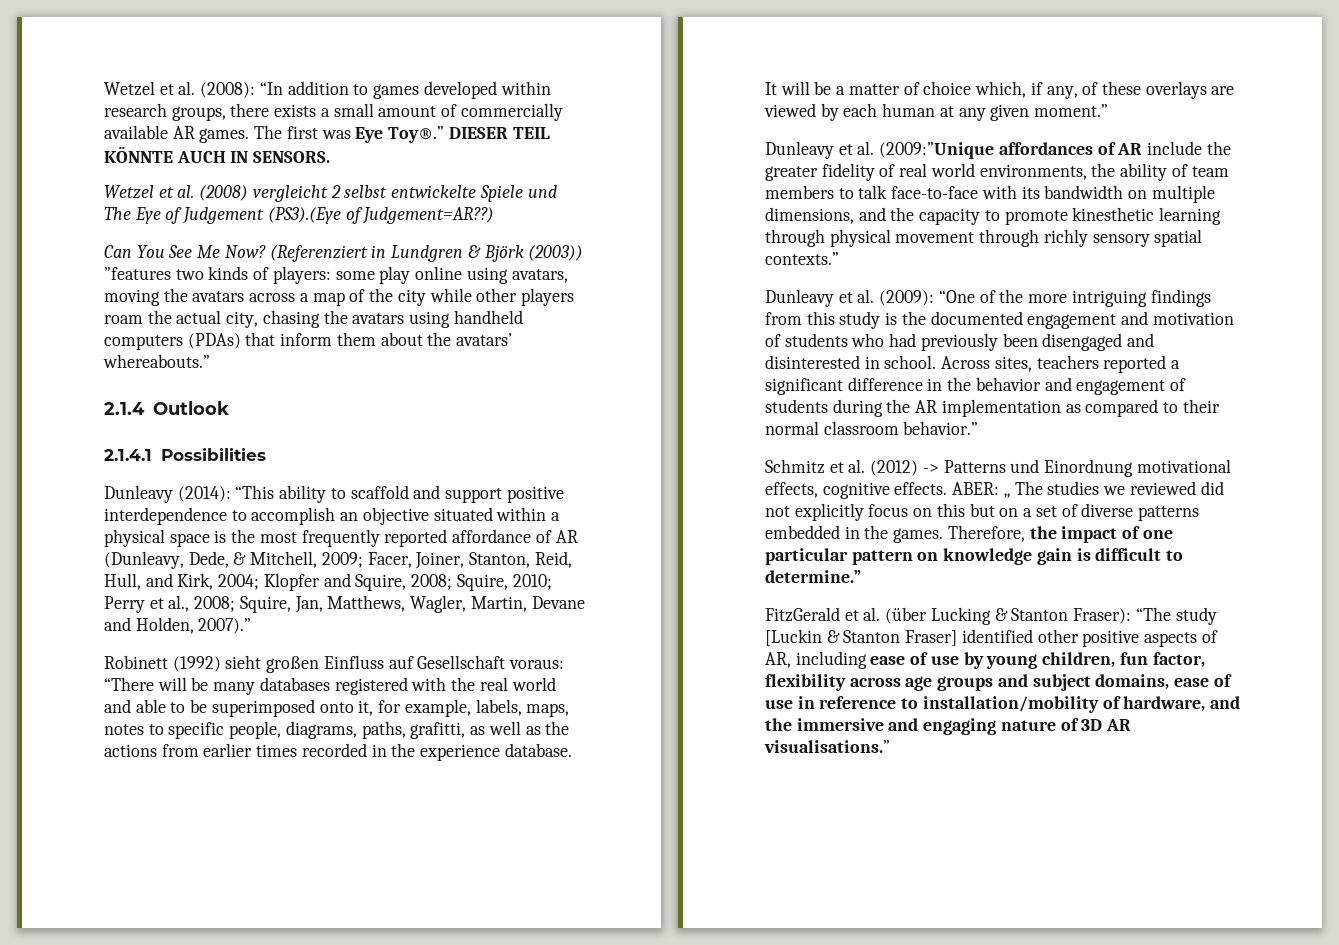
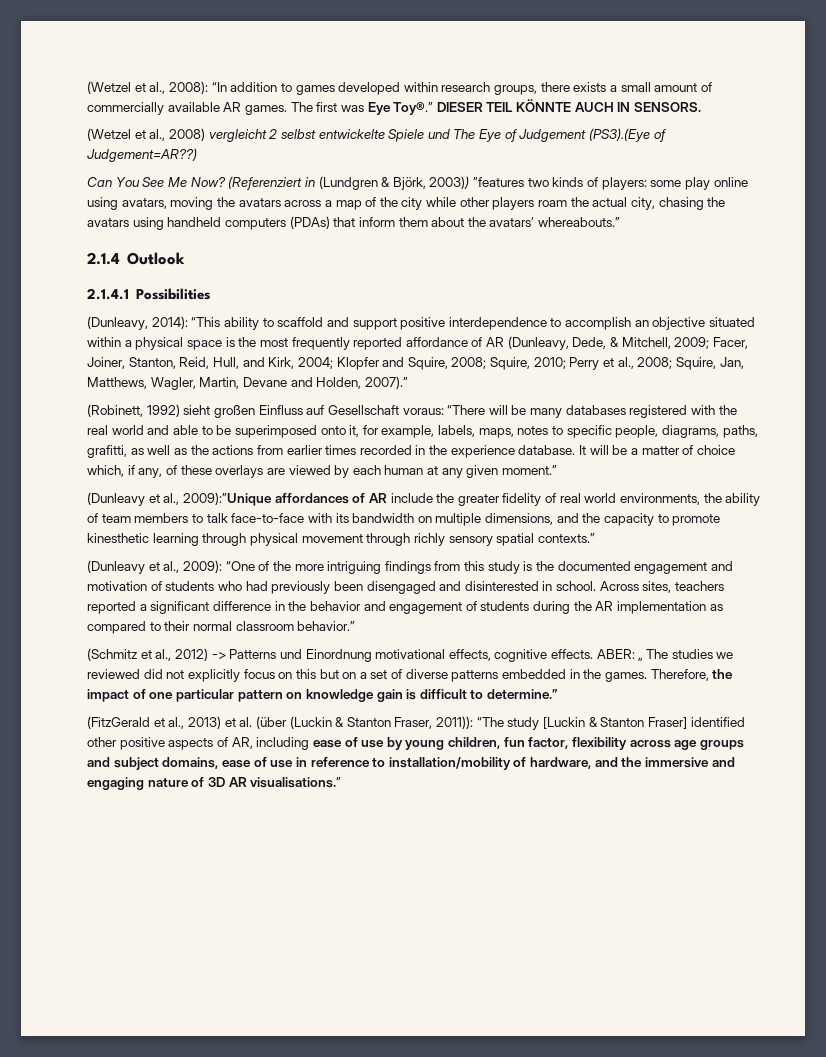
- Wetzel et al. (2008): “In addition to games developed within research groups, there exists a small amount of commercially available AR games.
+ (Wetzel et al., 2008): “In addition to games developed within research groups, there exists a small amount of commercially available AR games.
- Wetzel et al. (2008) vergleicht 2 selbst entwickelte Spiele und The Eye of Judgement (PS3).(Eye of Judgement=AR??)
+ (Wetzel et al., 2008) vergleicht 2 selbst entwickelte Spiele und The Eye of Judgement (PS3).(Eye of Judgement=AR??)
- (Referenziert in Lundgren & Björk (2003)) ”features two kinds of players: some play online using avatars, moving the avatars across a map of the city while other players roam the actual city, chasing the avatars using handheld computers (PDAs) that inform them about the avatars’ whereabouts.”
+ (Referenziert in (Lundgren & Björk, 2003)) ”features two kinds of players: some play online using avatars, moving the avatars across a map of the city while other players roam the actual city, chasing the avatars using handheld computers (PDAs) that inform them about the avatars’ whereabouts.”
- Dunleavy (2014): “This ability to scaffold and support positive interdependence to accomplish an objective situated within a physical space is the most frequently reported affordance of AR (Dunleavy, Dede, & Mitchell, 2009; Facer, Joiner, Stanton, Reid, Hull, and Kirk, 2004; Klopfer and Squire, 2008; Squire, 2010; Perry et al., 2008; Squire, Jan, Matthews, Wagler, Martin, Devane and Holden, 2007).”
+ (Dunleavy, 2014): “This ability to scaffold and support positive interdependence to accomplish an objective situated within a physical space is the most frequently reported affordance of AR (Dunleavy, Dede, & Mitchell, 2009; Facer, Joiner, Stanton, Reid, Hull, and Kirk, 2004; Klopfer and Squire, 2008; Squire, 2010; Perry et al., 2008; Squire, Jan, Matthews, Wagler, Martin, Devane and Holden, 2007).”
- Robinett (1992) sieht großen Einfluss auf Gesellschaft voraus: “There will be many databases registered with the real world and able to be superimposed onto it, for example, labels, maps, notes to specific people, diagrams, paths, grafitti, as well as the actions from earlier times recorded in the experience database.
+ (Robinett, 1992) sieht großen Einfluss auf Gesellschaft voraus: “There will be many databases registered with the real world and able to be superimposed onto it, for example, labels, maps, notes to specific people, diagrams, paths, grafitti, as well as the actions from earlier times recorded in the experience database.
- Dunleavy et al. (2009:”Unique affordances of AR include the greater fidelity of real world environments, the ability of team members to talk face-to-face with its bandwidth on multiple dimensions, and the capacity to promote kinesthetic learning through physical movement through richly sensory spatial contexts.”
+ (Dunleavy et al., 2009):”Unique affordances of AR include the greater fidelity of real world environments, the ability of team members to talk face-to-face with its bandwidth on multiple dimensions, and the capacity to promote kinesthetic learning through physical movement through richly sensory spatial contexts.”
- Dunleavy et al. (2009): “One of the more intriguing findings from this study is the documented engagement and motivation of students who had previously been disengaged and disinterested in school.
+ (Dunleavy et al., 2009): “One of the more intriguing findings from this study is the documented engagement and motivation of students who had previously been disengaged and disinterested in school.
- Schmitz et al. (2012) -> Patterns und Einordnung motivational effects, cognitive effects.
+ (Schmitz et al., 2012) -> Patterns und Einordnung motivational effects, cognitive effects.
- FitzGerald et al. (über Lucking & Stanton Fraser): “The study [Luckin & Stanton Fraser] identified other positive aspects of AR, including ease of use by young children, fun factor, flexibility across age groups and subject domains, ease of use in reference to installation/mobility of hardware, and the immersive and engaging nature of 3D AR visualisations.”
+ (FitzGerald et al., 2013) et al. (über (Luckin & Stanton Fraser, 2011)): “The study [Luckin & Stanton Fraser] identified other positive aspects of AR, including ease of use by young children, fun factor, flexibility across age groups and subject domains, ease of use in reference to installation/mobility of hardware, and the immersive and engaging nature of 3D AR visualisations.”

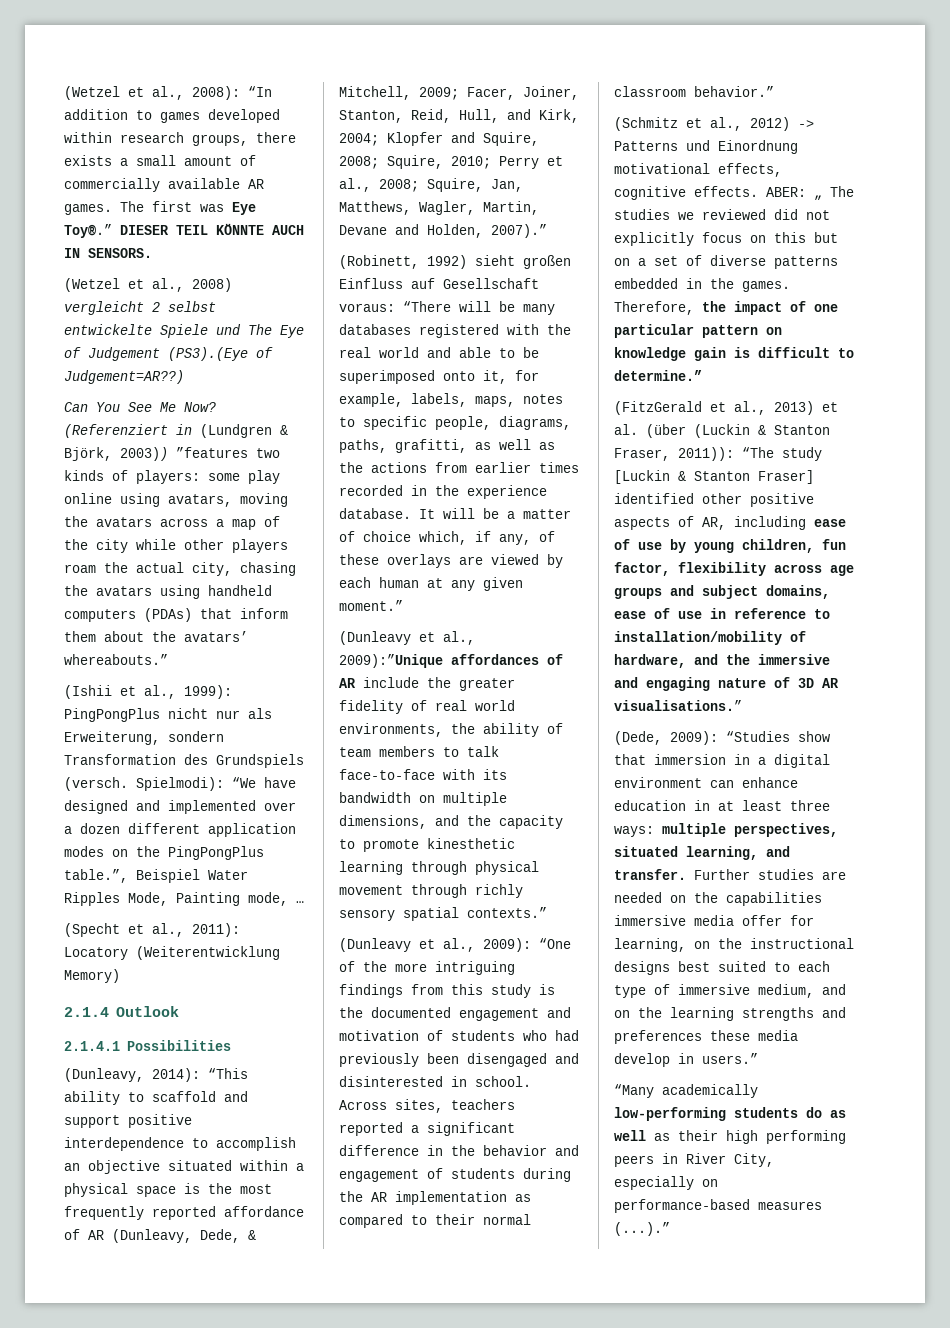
+ (Ishii et al., 1999): PingPongPlus nicht nur als Erweiterung, sondern Transformation des Grundspiels (versch. Spielmodi): “We have designed and implemented over a dozen different application modes on the PingPongPlus table.”, Beispiel Water Ripples Mode, Painting mode, …
+ (Specht et al., 2011): Locatory (Weiterentwicklung Memory)
+ (Dede, 2009): “Studies show that immersion in a digital environment can enhance education in at least three ways: multiple perspectives, situated learning, and transfer. Further studies are needed on the capabilities immersive media offer for learning, on the instructional designs best suited to each type of immersive medium, and on the learning strengths and preferences these media develop in users.”
+ “Many academically low-performing students do as well as their high performing peers in River City, especially on performance-based measures (...).”

